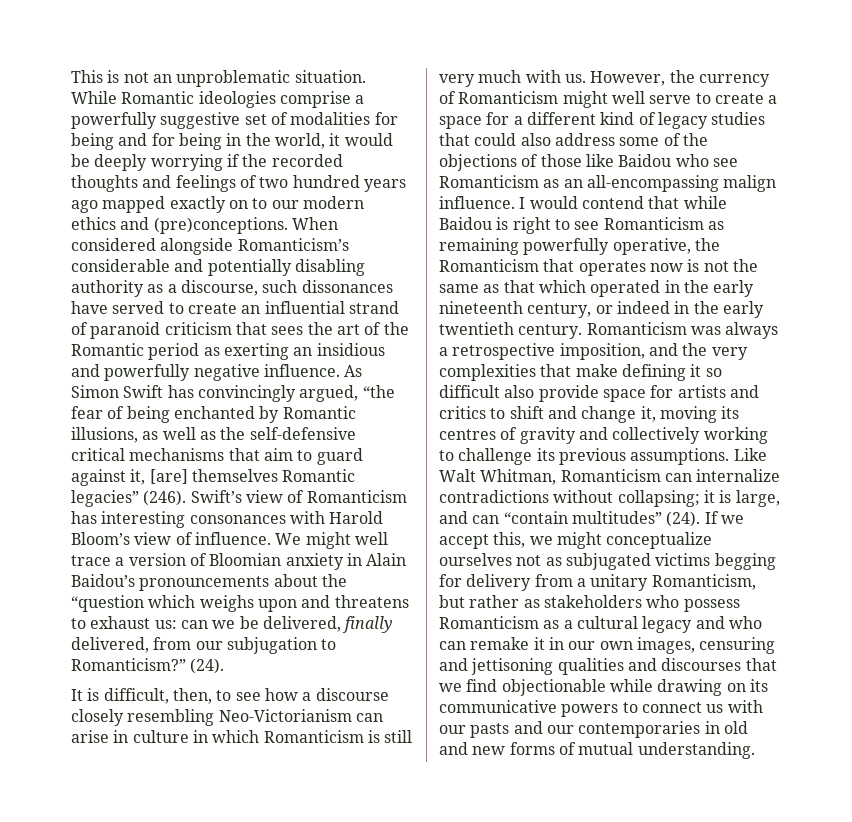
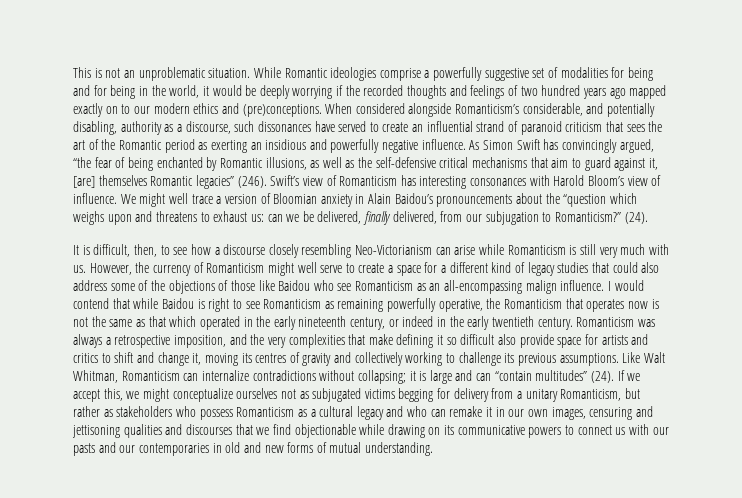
- When considered alongside Romanticism’s considerable and potentially disabling authority as a discourse, such dissonances have served to create an influential strand of paranoid criticism that sees the art of the Romantic period as exerting an insidious and powerfully negative influence.
+ When considered alongside Romanticism’s considerable, and potentially disabling, authority as a discourse, such dissonances have served to create an influential strand of paranoid criticism that sees the art of the Romantic period as exerting an insidious and powerfully negative influence.
- It is difficult, then, to see how a discourse closely resembling Neo-Victorianism can arise in culture in which Romanticism is still very much with us.
+ It is difficult, then, to see how a discourse closely resembling Neo-Victorianism can arise while Romanticism is still very much with us.
- Like Walt Whitman, Romanticism can internalize contradictions without collapsing; it is large, and can “contain multitudes” (24).
+ Like Walt Whitman, Romanticism can internalize contradictions without collapsing; it is large and can “contain multitudes” (24).

